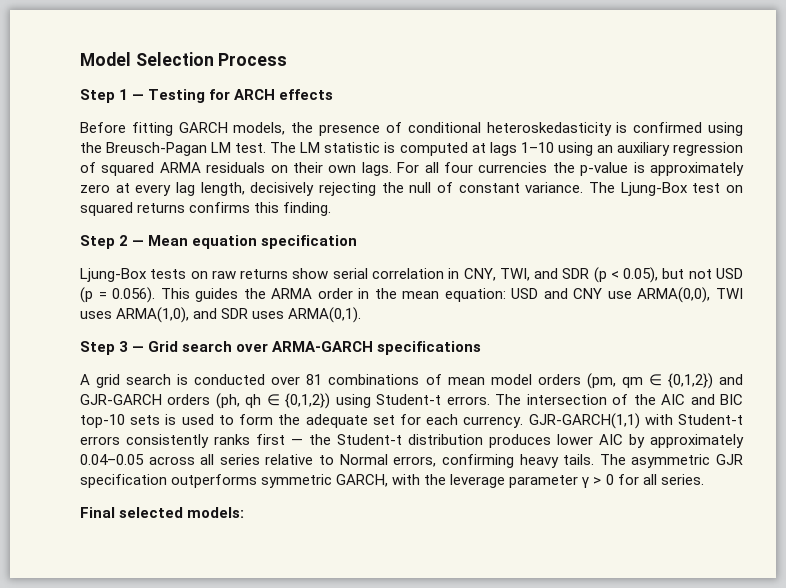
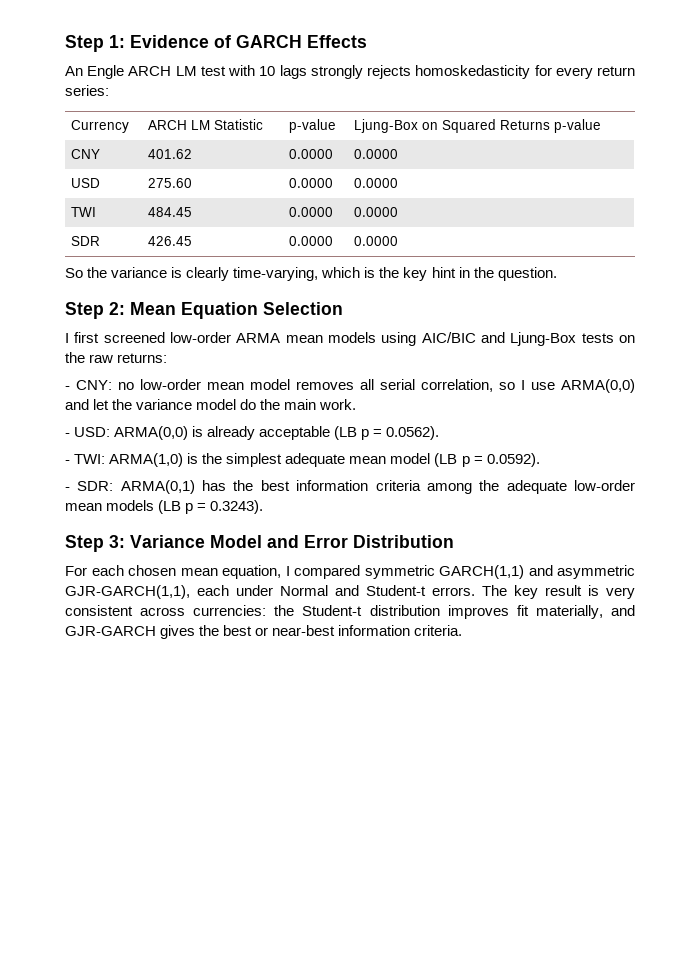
- Model Selection Process
- Step 1 — Testing for ARCH effects
- Before fitting GARCH models, the presence of conditional heteroskedasticity is confirmed using the Breusch-Pagan LM test. The LM statistic is computed at lags 1–10 using an auxiliary regression of squared ARMA residuals on their own lags. For all four currencies the p-value is approximately zero at every lag length, decisively rejecting the null of constant variance. The Ljung-Box test on squared returns confirms this finding.
- Step 2 — Mean equation specification
- Ljung-Box tests on raw returns show serial correlation in CNY, TWI, and SDR (p < 0.05), but not USD (p = 0.056). This guides the ARMA order in the mean equation: USD and CNY use ARMA(0,0), TWI uses ARMA(1,0), and SDR uses ARMA(0,1).
- Step 3 — Grid search over ARMA-GARCH specifications
- A grid search is conducted over 81 combinations of mean model orders (pm, qm ∈ {0,1,2}) and GJR-GARCH orders (ph, qh ∈ {0,1,2}) using Student-t errors. The intersection of the AIC and BIC top-10 sets is used to form the adequate set for each currency. GJR-GARCH(1,1) with Student-t errors consistently ranks first — the Student-t distribution produces lower AIC by approximately 0.04–0.05 across all series relative to Normal errors, confirming heavy tails. The asymmetric GJR specification outperforms symmetric GARCH, with the leverage parameter γ > 0 for all series.
- Final selected models:
+ Step 1: Evidence of GARCH Effects
+ An Engle ARCH LM test with 10 lags strongly rejects homoskedasticity for every return series:
+ Currency | ARCH LM Statistic | p-value | Ljung-Box on Squared Returns p-value
+ CNY | 401.62 | 0.0000 | 0.0000
+ USD | 275.60 | 0.0000 | 0.0000
+ TWI | 484.45 | 0.0000 | 0.0000
+ SDR | 426.45 | 0.0000 | 0.0000
+ So the variance is clearly time-varying, which is the key hint in the question.
+ Step 2: Mean Equation Selection
+ I first screened low-order ARMA mean models using AIC/BIC and Ljung-Box tests on the raw returns:
+ - CNY: no low-order mean model removes all serial correlation, so I use ARMA(0,0) and let the variance model do the main work.
+ - USD: ARMA(0,0) is already acceptable (LB p = 0.0562).
+ - TWI: ARMA(1,0) is the simplest adequate mean model (LB p = 0.0592).
+ - SDR: ARMA(0,1) has the best information criteria among the adequate low-order mean models (LB p = 0.3243).
+ Step 3: Variance Model and Error Distribution
+ For each chosen mean equation, I compared symmetric GARCH(1,1) and asymmetric GJR-GARCH(1,1), each under Normal and Student-t errors. The key result is very consistent across currencies: the Student-t distribution improves fit materially, and GJR-GARCH gives the best or near-best information criteria.

